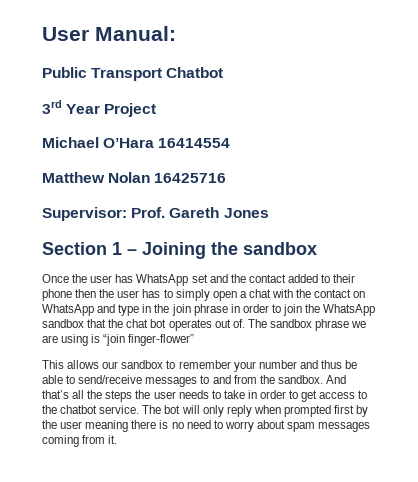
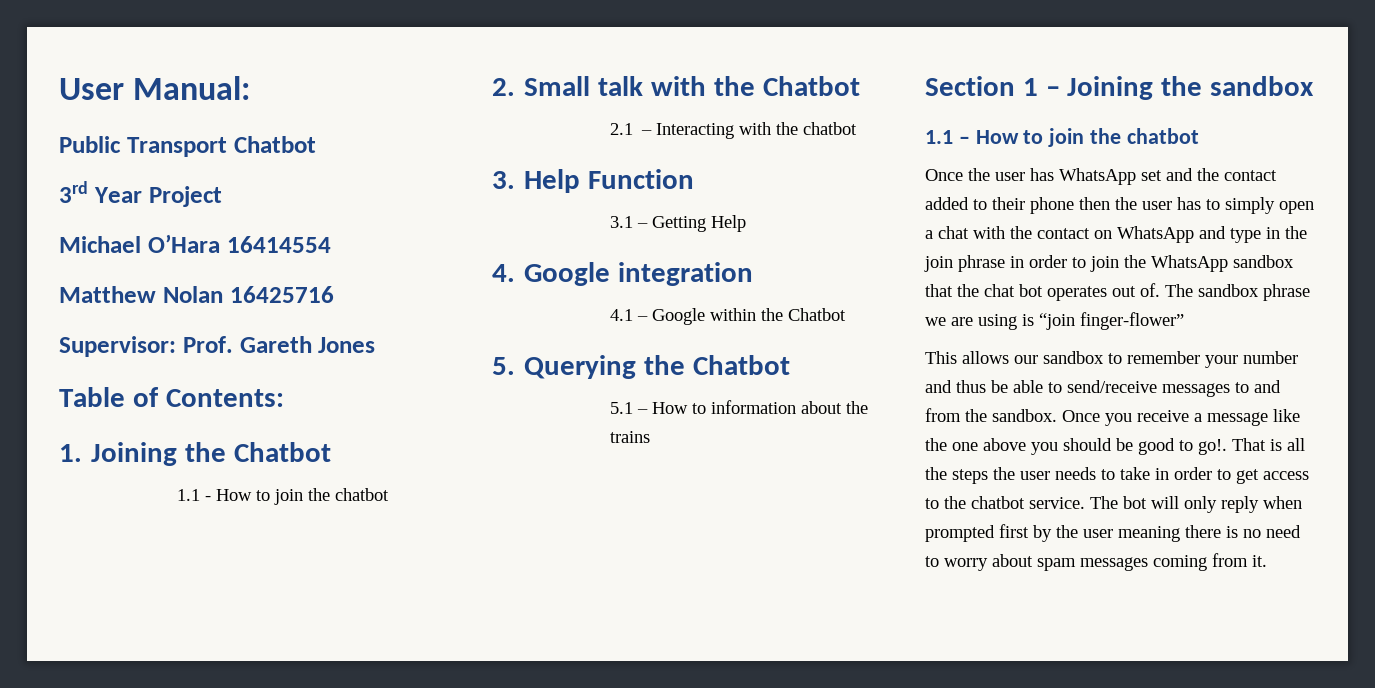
+ Table of Contents:
+ 1. Joining the Chatbot
+ 1.1 - How to join the chatbot
+ 2. Small talk with the Chatbot
+ 2.1 – Interacting with the chatbot
+ 3. Help Function
+ 3.1 – Getting Help
+ 4. Google integration
+ 4.1 – Google within the Chatbot
+ 5. Querying the Chatbot
+ 5.1 – How to information about the trains
  Section 1 – Joining the sandbox
+ 1.1 – How to join the chatbot
- And that’s all the steps the user needs to take in order to get access to the chatbot service.
+ Once you receive a message like the one above you should be good to go!. That is all the steps the user needs to take in order to get access to the chatbot service.

